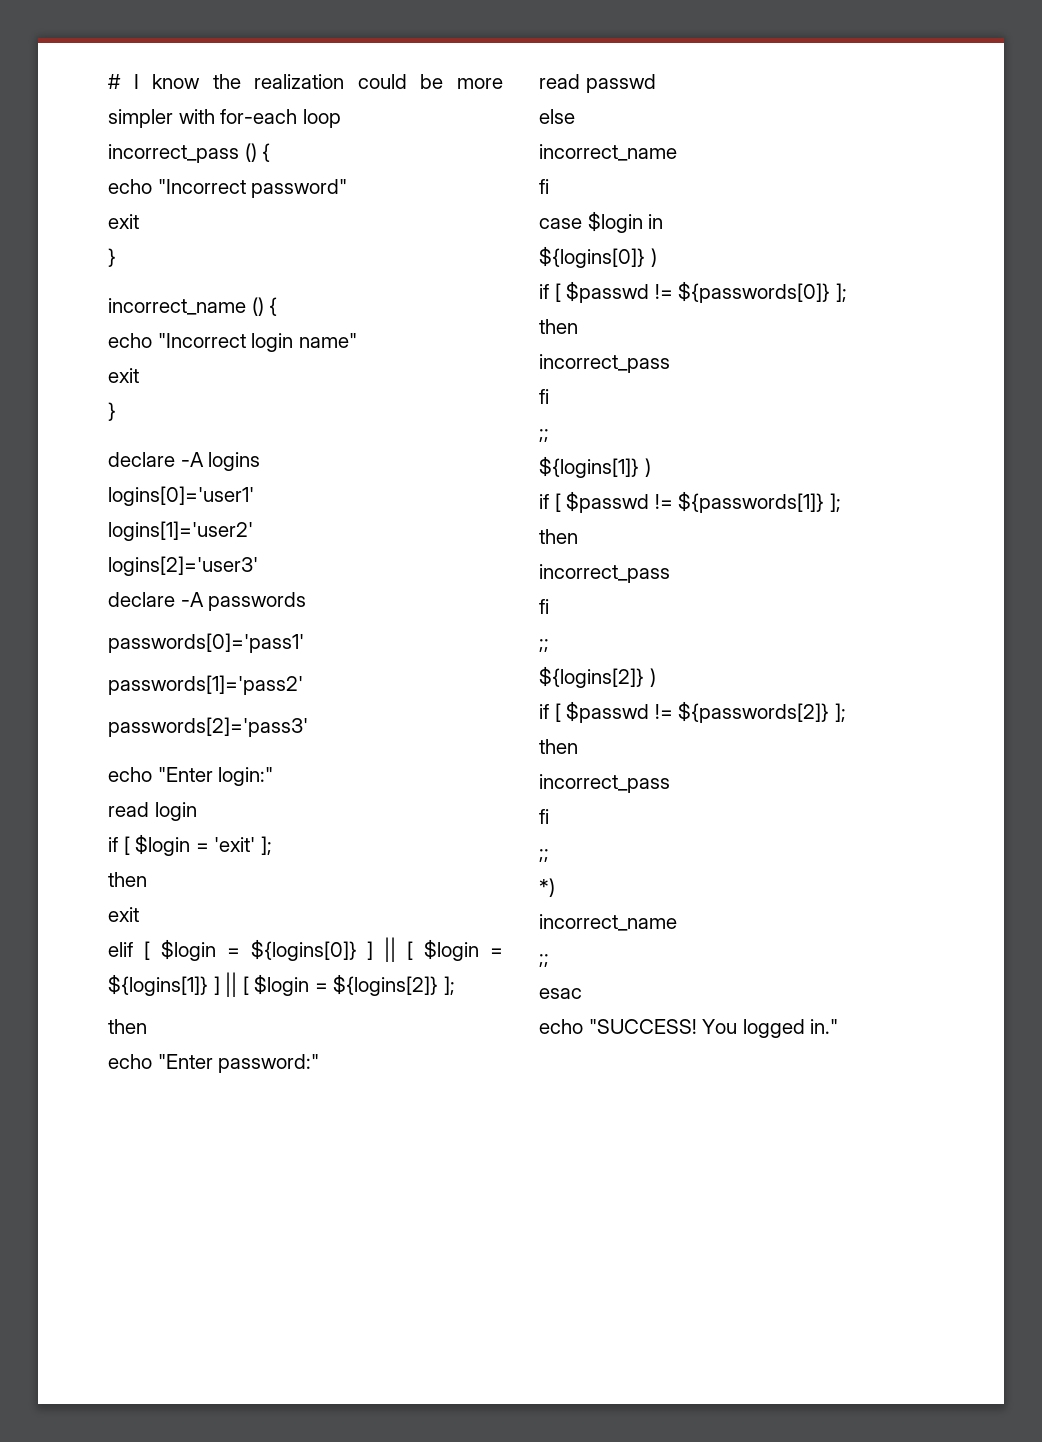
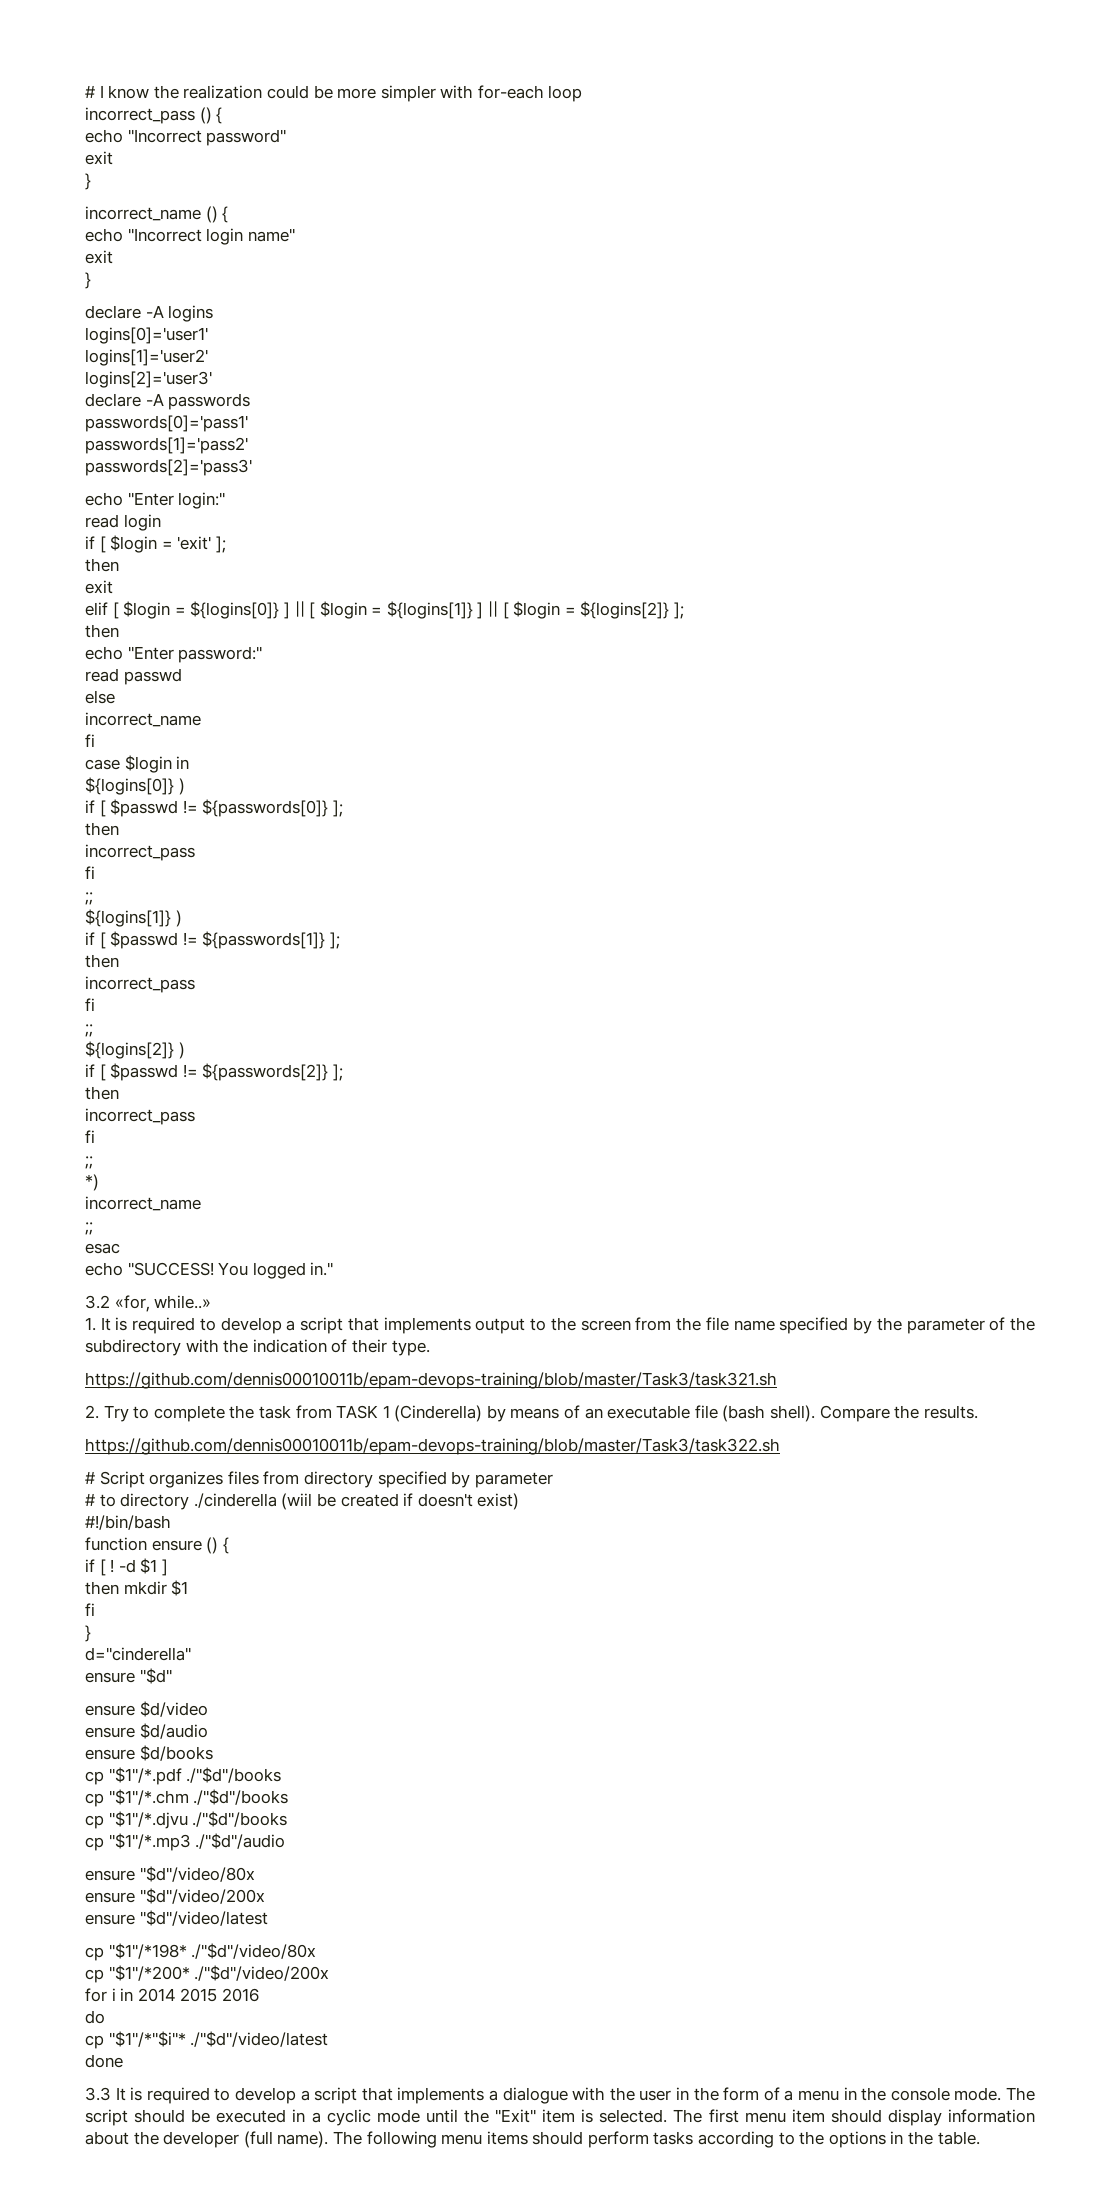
+ 3.2 «for, while..»
+ 1. It is required to develop a script that implements output to the screen from the file name specified by the parameter of the subdirectory with the indication of their type.
+ https://github.com/dennis00010011b/epam-devops-training/blob/master/Task3/task321.sh
+ 2. Try to complete the task from TASK 1 (Cinderella) by means of an executable file (bash shell). Compare the results.
+ https://github.com/dennis00010011b/epam-devops-training/blob/master/Task3/task322.sh
+ # Script organizes files from directory specified by parameter
+ # to directory ./cinderella (wiil be created if doesn't exist)
+ #!/bin/bash
+ function ensure () {
+ if [ ! -d $1 ]
+ then mkdir $1
+ fi
+ }
+ d="cinderella"
+ ensure "$d"
+ ensure $d/video
+ ensure $d/audio
+ ensure $d/books
+ cp "$1"/*.pdf ./"$d"/books
+ cp "$1"/*.chm ./"$d"/books
+ cp "$1"/*.djvu ./"$d"/books
+ cp "$1"/*.mp3 ./"$d"/audio
+ ensure "$d"/video/80x
+ ensure "$d"/video/200x
+ ensure "$d"/video/latest
+ cp "$1"/*198* ./"$d"/video/80x
+ cp "$1"/*200* ./"$d"/video/200x
+ for i in 2014 2015 2016
+ do
+ cp "$1"/*"$i"* ./"$d"/video/latest
+ done
+ 3.3 It is required to develop a script that implements a dialogue with the user in the form of a menu in the console mode. The script should be executed in a cyclic mode until the "Exit" item is selected. The first menu item should display information about the developer (full name). The following menu items should perform tasks according to the options in the table.

